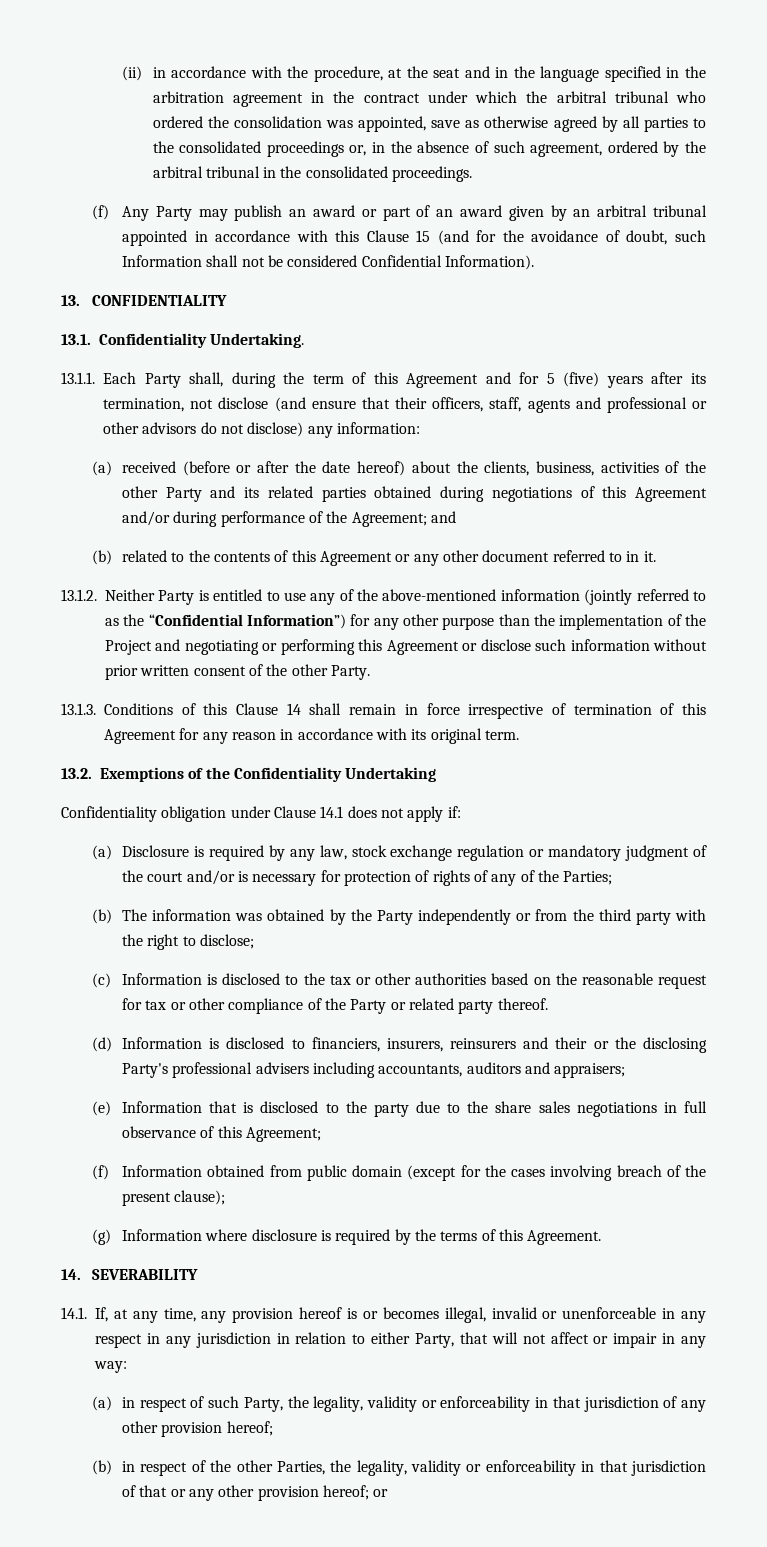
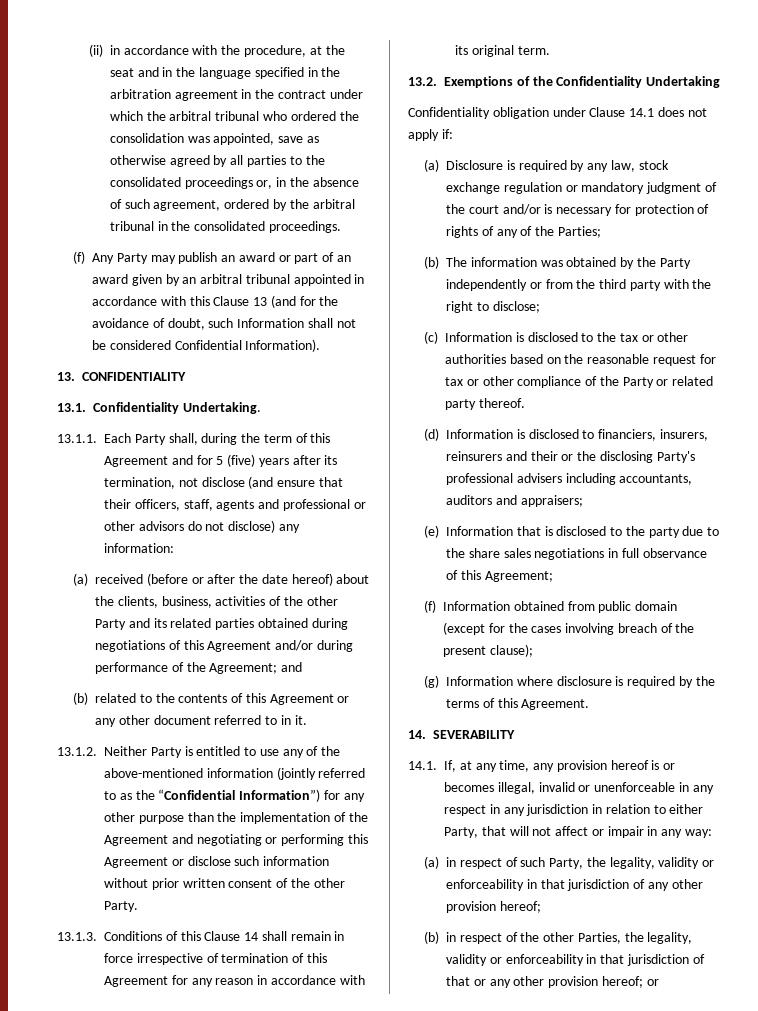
- (f) Any Party may publish an award or part of an award given by an arbitral tribunal appointed in accordance with this Clause 15 (and for the avoidance of doubt, such Information shall not be considered Confidential Information).
+ (f) Any Party may publish an award or part of an award given by an arbitral tribunal appointed in accordance with this Clause 13 (and for the avoidance of doubt, such Information shall not be considered Confidential Information).
- 13.1.2. Neither Party is entitled to use any of the above-mentioned information (jointly referred to as the “Confidential Information”) for any other purpose than the implementation of the Project and negotiating or performing this Agreement or disclose such information without prior written consent of the other Party.
+ 13.1.2. Neither Party is entitled to use any of the above-mentioned information (jointly referred to as the “Confidential Information”) for any other purpose than the implementation of the Agreement and negotiating or performing this Agreement or disclose such information without prior written consent of the other Party.

